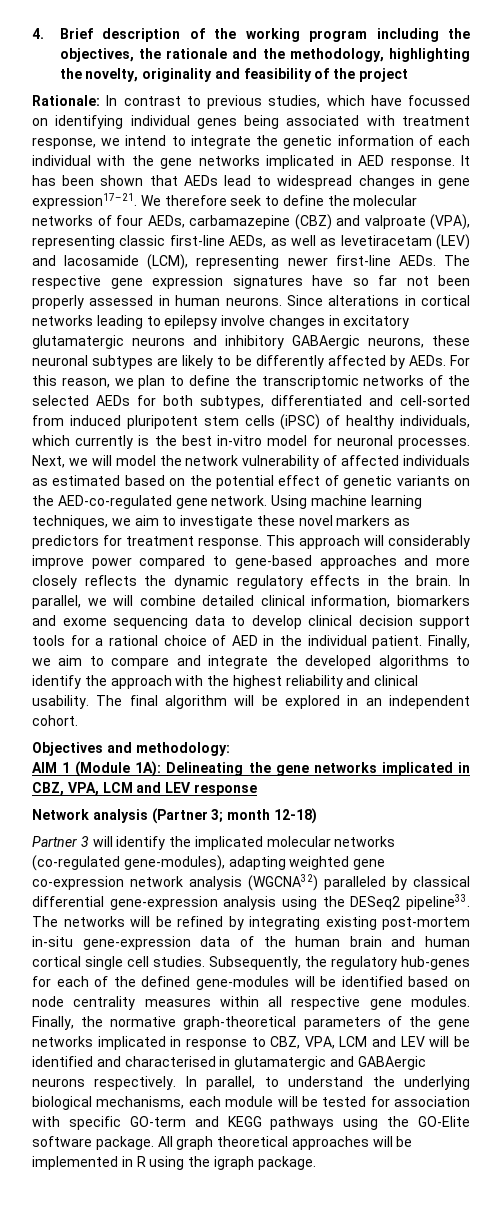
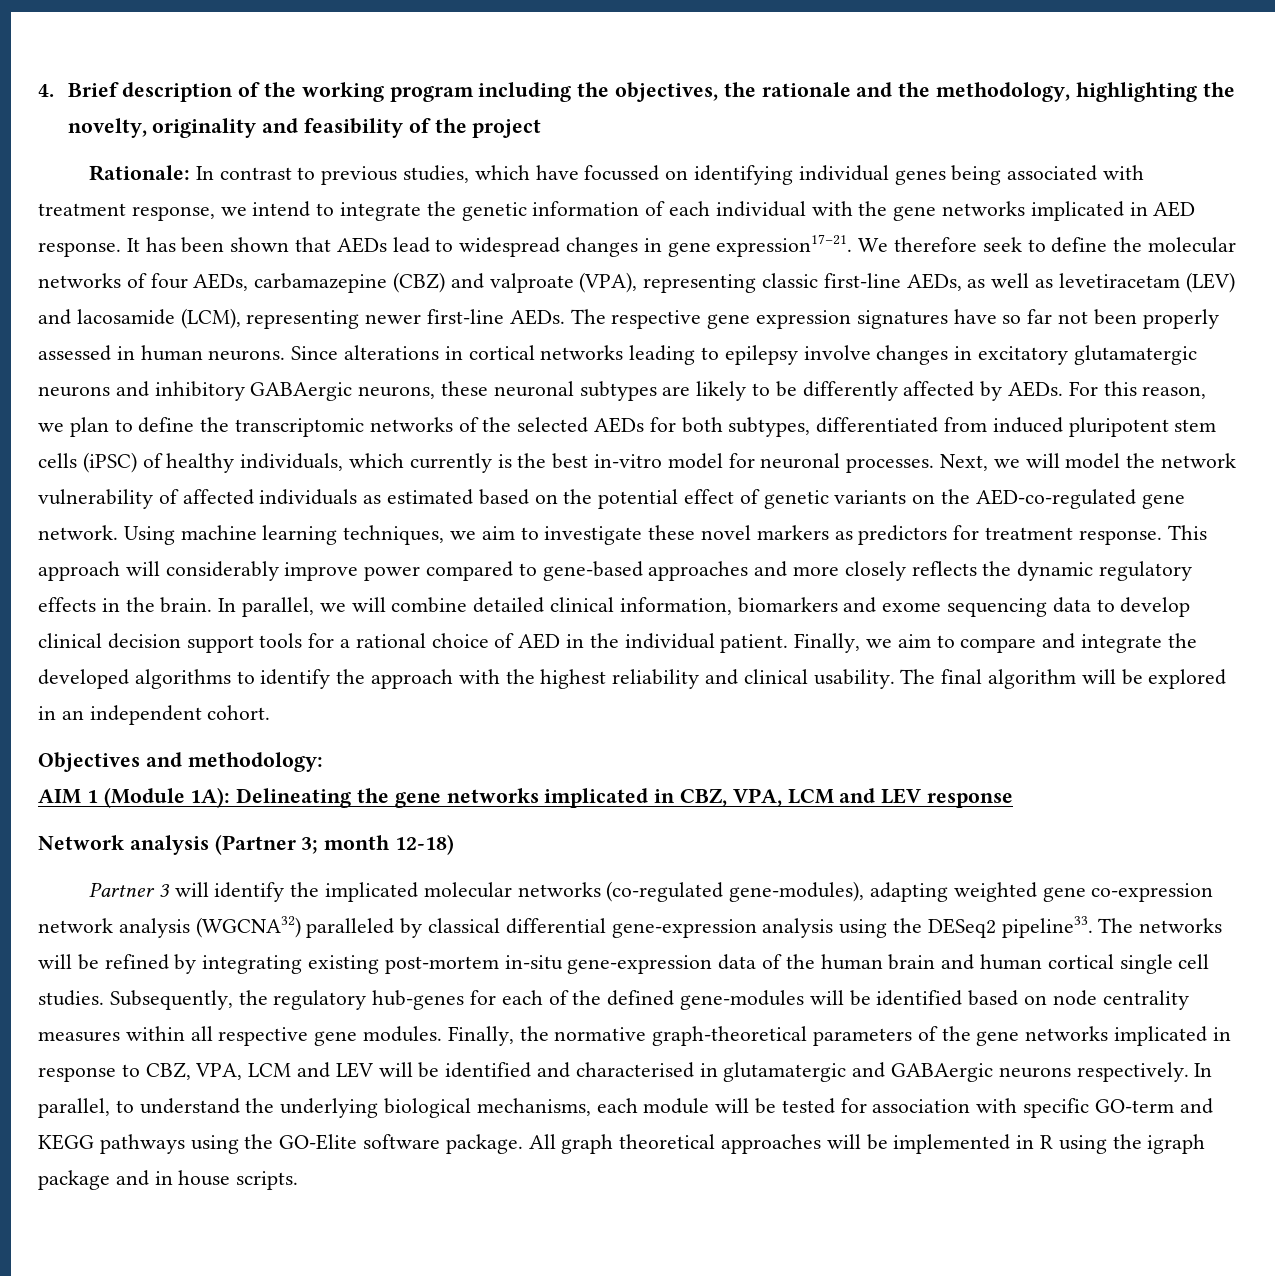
- For this reason, we plan to define the transcriptomic networks of the selected AEDs for both subtypes, differentiated and cell-sorted from induced pluripotent stem cells (iPSC) of healthy individuals, which currently is the best in-vitro model for neuronal processes.
+ For this reason, we plan to define the transcriptomic networks of the selected AEDs for both subtypes, differentiated from induced pluripotent stem cells (iPSC) of healthy individuals, which currently is the best in-vitro model for neuronal processes.
- All graph theoretical approaches will be implemented in R using the igraph package.
+ All graph theoretical approaches will be implemented in R using the igraph package and in house scripts.

